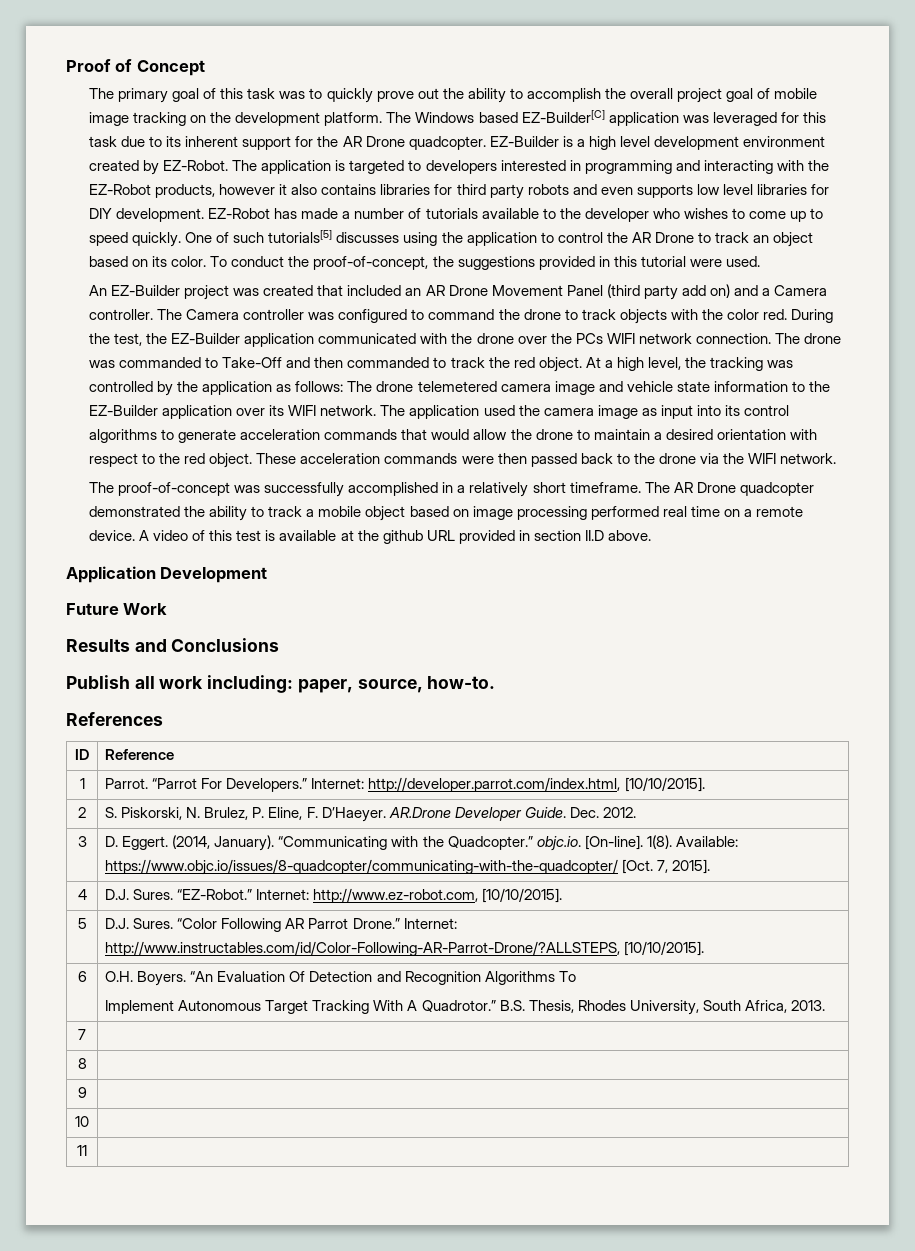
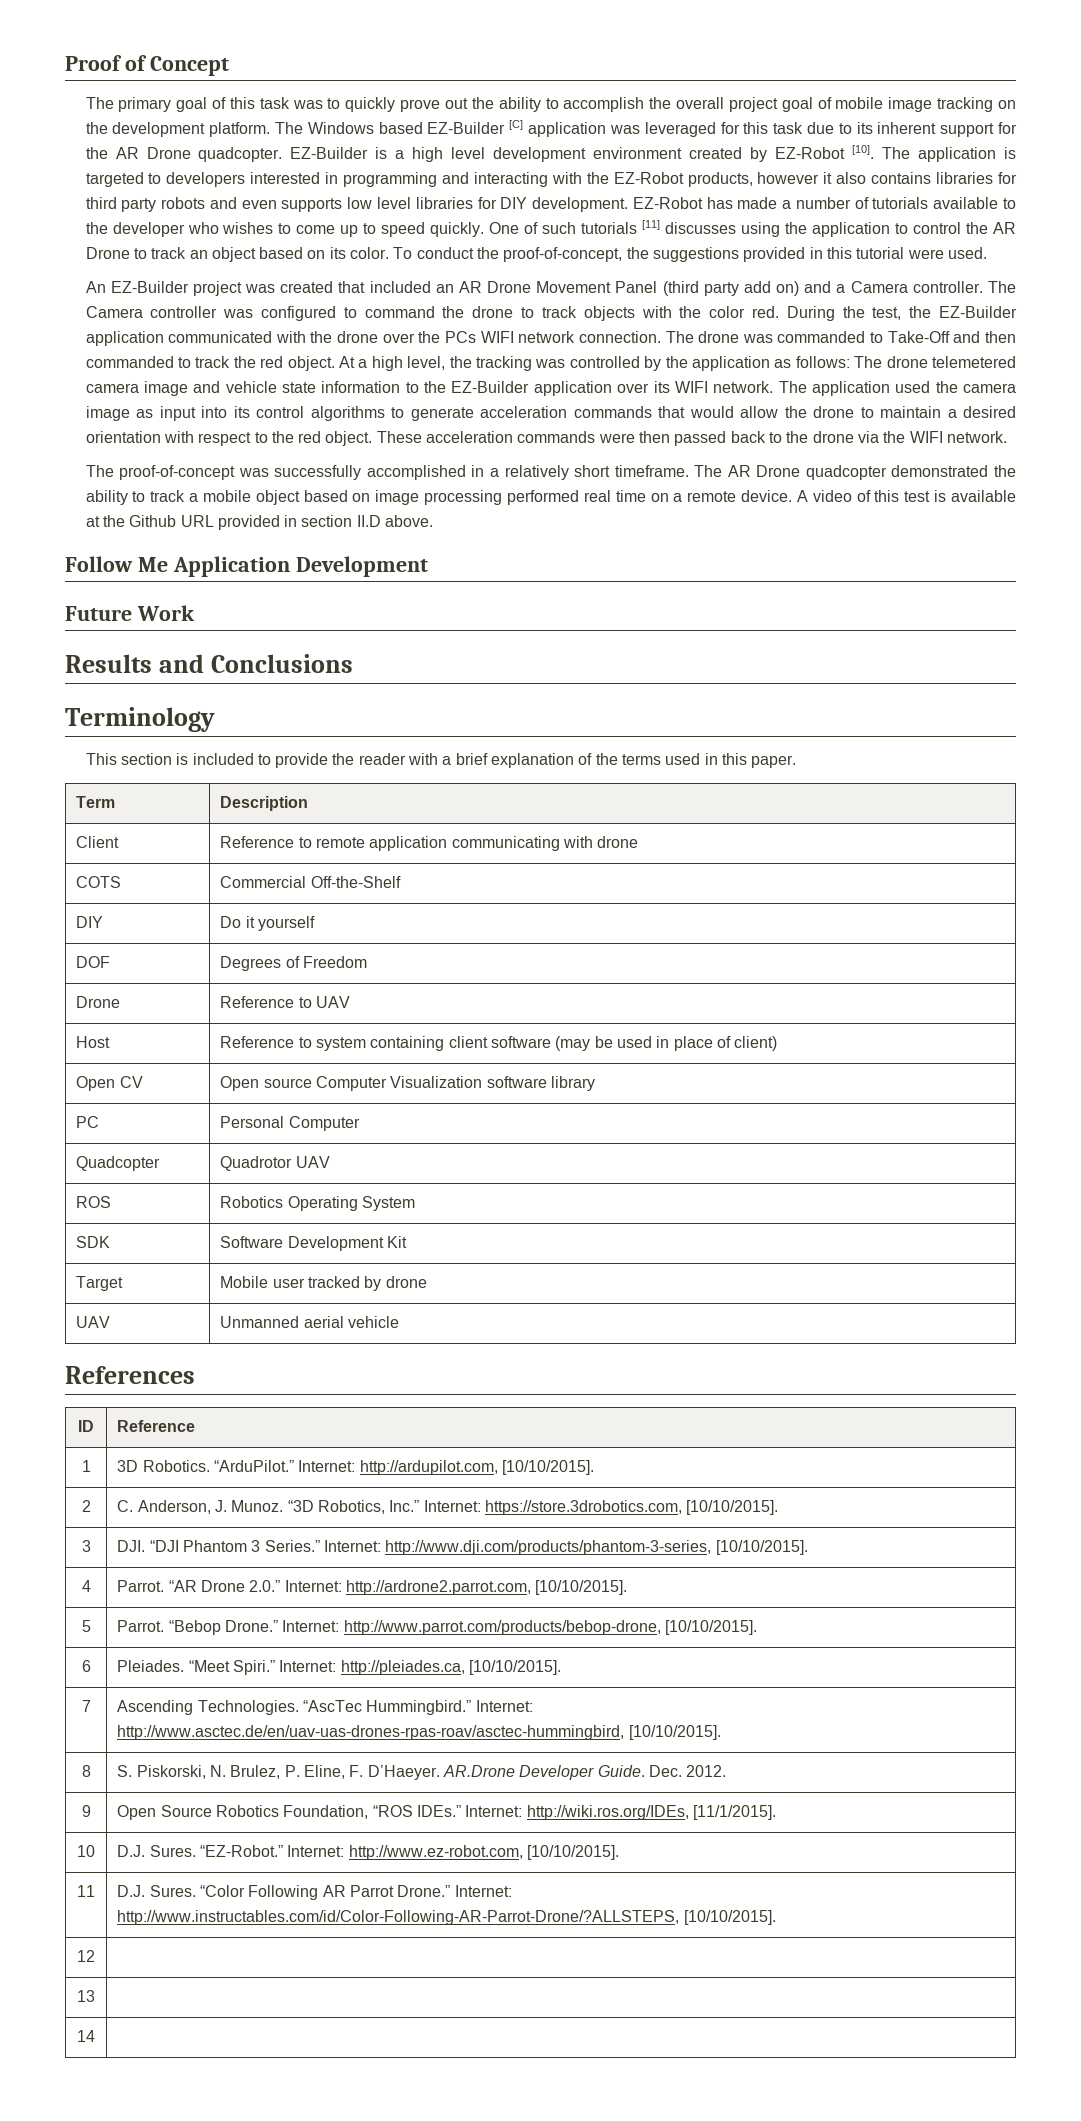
- The Windows based EZ-Builder[C] application was leveraged for this task due to its inherent support for the AR Drone quadcopter.
+ The Windows based EZ-Builder [C] application was leveraged for this task due to its inherent support for the AR Drone quadcopter.
- EZ-Builder is a high level development environment created by EZ-Robot.
+ EZ-Builder is a high level development environment created by EZ-Robot [10].
- One of such tutorials[5] discusses using the application to control the AR Drone to track an object based on its color.
+ One of such tutorials [11] discusses using the application to control the AR Drone to track an object based on its color.
- A video of this test is available at the github URL provided in section II.D above.
+ A video of this test is available at the Github URL provided in section II.D above.
- Application Development
+ Follow Me Application Development
- Publish all work including: paper, source, how-to.
+ Terminology
+ This section is included to provide the reader with a brief explanation of the terms used in this paper.
+ Term | Description
+ Client | Reference to remote application communicating with drone
+ COTS | Commercial Off-the-Shelf
+ DIY | Do it yourself
+ DOF | Degrees of Freedom
+ Drone | Reference to UAV
+ Host | Reference to system containing client software (may be used in place of client)
+ Open CV | Open source Computer Visualization software library
+ PC | Personal Computer
+ Quadcopter | Quadrotor UAV
+ ROS | Robotics Operating System
+ SDK | Software Development Kit
+ Target | Mobile user tracked by drone
+ UAV | Unmanned aerial vehicle
  References
  ID | Reference
- 1 | Parrot. “Parrot For Developers.” Internet: http://developer.parrot.com/index.html, [10/10/2015].
- 2 | S. Piskorski, N. Brulez, P. Eline, F. D’Haeyer. AR.Drone Developer Guide. Dec. 2012.
+ 1 | 3D Robotics. “ArduPilot.” Internet: http://ardupilot.com, [10/10/2015].
+ 2 | C. Anderson, J. Munoz. “3D Robotics, Inc.” Internet: https://store.3drobotics.com, [10/10/2015].
+ 3 | DJI. “DJI Phantom 3 Series.” Internet: http://www.dji.com/products/phantom-3-series, [10/10/2015].
+ 4 | Parrot. “AR Drone 2.0.” Internet: http://ardrone2.parrot.com, [10/10/2015].
+ 5 | Parrot. “Bebop Drone.” Internet: http://www.parrot.com/products/bebop-drone, [10/10/2015].
+ 6 | Pleiades. “Meet Spiri.” Internet: http://pleiades.ca, [10/10/2015].
+ 7 | Ascending Technologies. “AscTec Hummingbird.” Internet: http://www.asctec.de/en/uav-uas-drones-rpas-roav/asctec-hummingbird, [10/10/2015].
+ 8 | S. Piskorski, N. Brulez, P. Eline, F. D’Haeyer. AR.Drone Developer Guide. Dec. 2012.
- 3 | D. Eggert. (2014, January). “Communicating with the Quadcopter.” objc.io. [On-line]. 1(8). Available: https://www.objc.io/issues/8-quadcopter/communicating-with-the-quadcopter/ [Oct. 7, 2015].
- 4 | D.J. Sures. “EZ-Robot.” Internet: http://www.ez-robot.com, [10/10/2015].
+ 9 | Open Source Robotics Foundation, “ROS IDEs.” Internet: http://wiki.ros.org/IDEs, [11/1/2015].
+ 10 | D.J. Sures. “EZ-Robot.” Internet: http://www.ez-robot.com, [10/10/2015].
- 5 | D.J. Sures. “Color Following AR Parrot Drone.” Internet: http://www.instructables.com/id/Color-Following-AR-Parrot-Drone/?ALLSTEPS, [10/10/2015].
+ 11 | D.J. Sures. “Color Following AR Parrot Drone.” Internet: http://www.instructables.com/id/Color-Following-AR-Parrot-Drone/?ALLSTEPS, [10/10/2015].
- 6 | O.H. Boyers. “An Evaluation Of Detection and Recognition Algorithms To
- Implement Autonomous Target Tracking With A Quadrotor.” B.S. Thesis, Rhodes University, South Africa, 2013.
- 7 |
- 8 |
- 9 |
- 10 |
- 11 |
+ 12 |
+ 13 |
+ 14 |

